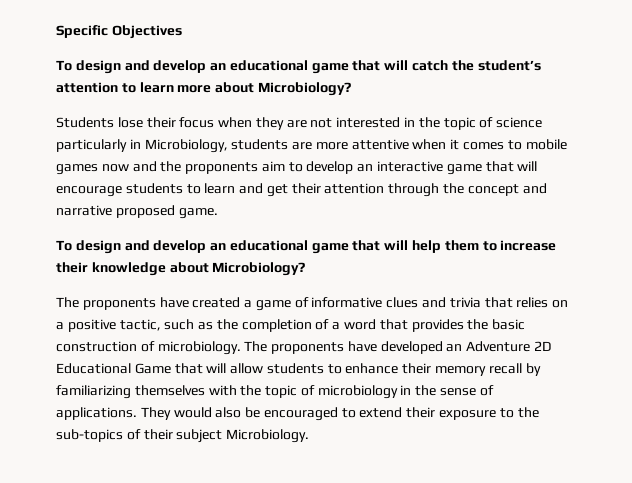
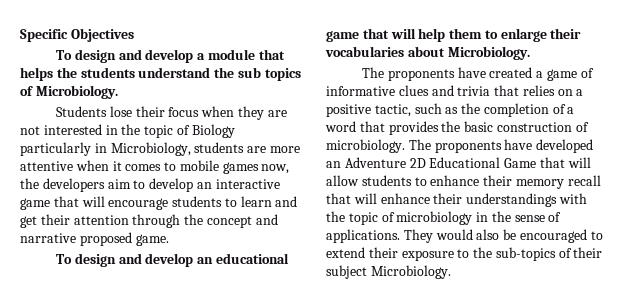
- To design and develop an educational game that will catch the student’s attention to learn more about Microbiology?
+ To design and develop a module that helps the students understand the sub topics of Microbiology.
- Students lose their focus when they are not interested in the topic of science particularly in Microbiology, students are more attentive when it comes to mobile games now and the proponents aim to develop an interactive game that will encourage students to learn and get their attention through the concept and narrative proposed game.
+ Students lose their focus when they are not interested in the topic of Biology particularly in Microbiology, students are more attentive when it comes to mobile games now, the developers aim to develop an interactive game that will encourage students to learn and get their attention through the concept and narrative proposed game.
- To design and develop an educational game that will help them to increase their knowledge about Microbiology?
+ To design and develop an educational game that will help them to enlarge their vocabularies about Microbiology.
- The proponents have developed an Adventure 2D Educational Game that will allow students to enhance their memory recall by familiarizing themselves with the topic of microbiology in the sense of applications.
+ The proponents have developed an Adventure 2D Educational Game that will allow students to enhance their memory recall that will enhance their understandings with the topic of microbiology in the sense of applications.

